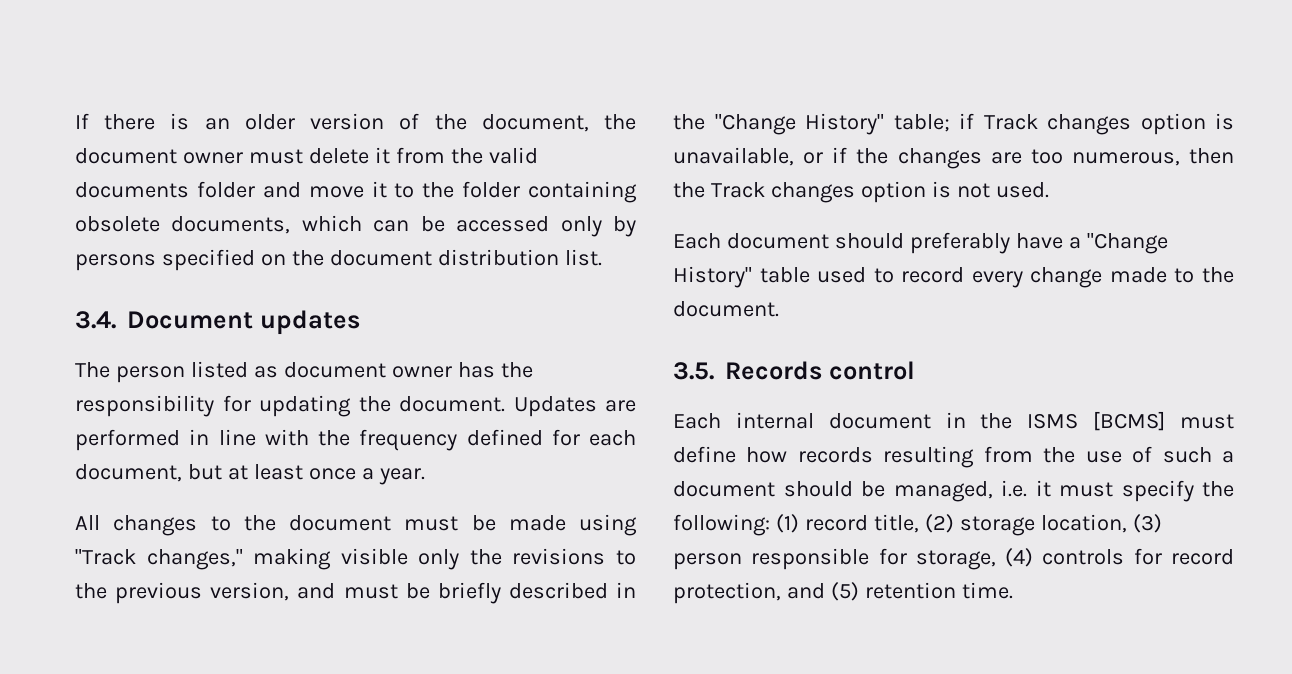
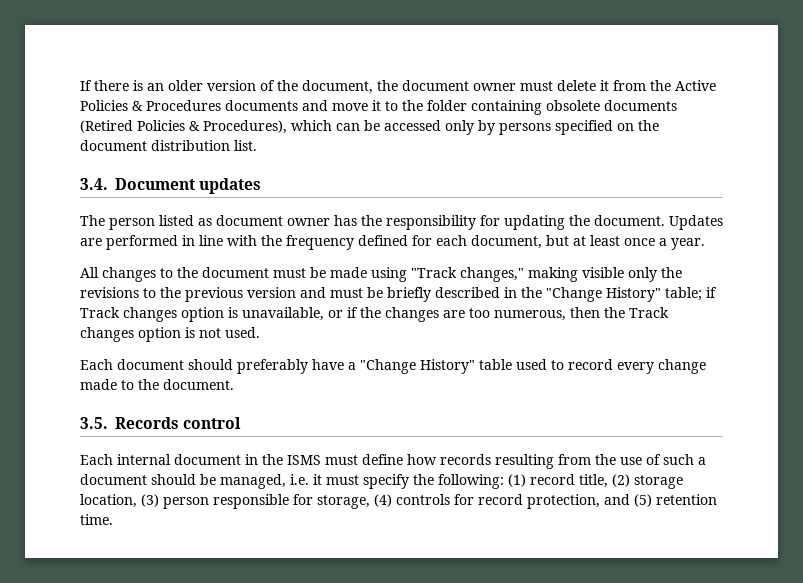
- If there is an older version of the document, the document owner must delete it from the valid documents folder and move it to the folder containing obsolete documents, which can be accessed only by persons specified on the document distribution list.
+ If there is an older version of the document, the document owner must delete it from the Active Policies & Procedures documents and move it to the folder containing obsolete documents (Retired Policies & Procedures), which can be accessed only by persons specified on the document distribution list.
- All changes to the document must be made using "Track changes," making visible only the revisions to the previous version, and must be briefly described in the "Change History" table; if Track changes option is unavailable, or if the changes are too numerous, then the Track changes option is not used.
+ All changes to the document must be made using "Track changes," making visible only the revisions to the previous version and must be briefly described in the "Change History" table; if Track changes option is unavailable, or if the changes are too numerous, then the Track changes option is not used.
- Each internal document in the ISMS [BCMS] must define how records resulting from the use of such a document should be managed, i.e. it must specify the following: (1) record title, (2) storage location, (3) person responsible for storage, (4) controls for record protection, and (5) retention time.
+ Each internal document in the ISMS must define how records resulting from the use of such a document should be managed, i.e. it must specify the following: (1) record title, (2) storage location, (3) person responsible for storage, (4) controls for record protection, and (5) retention time.

